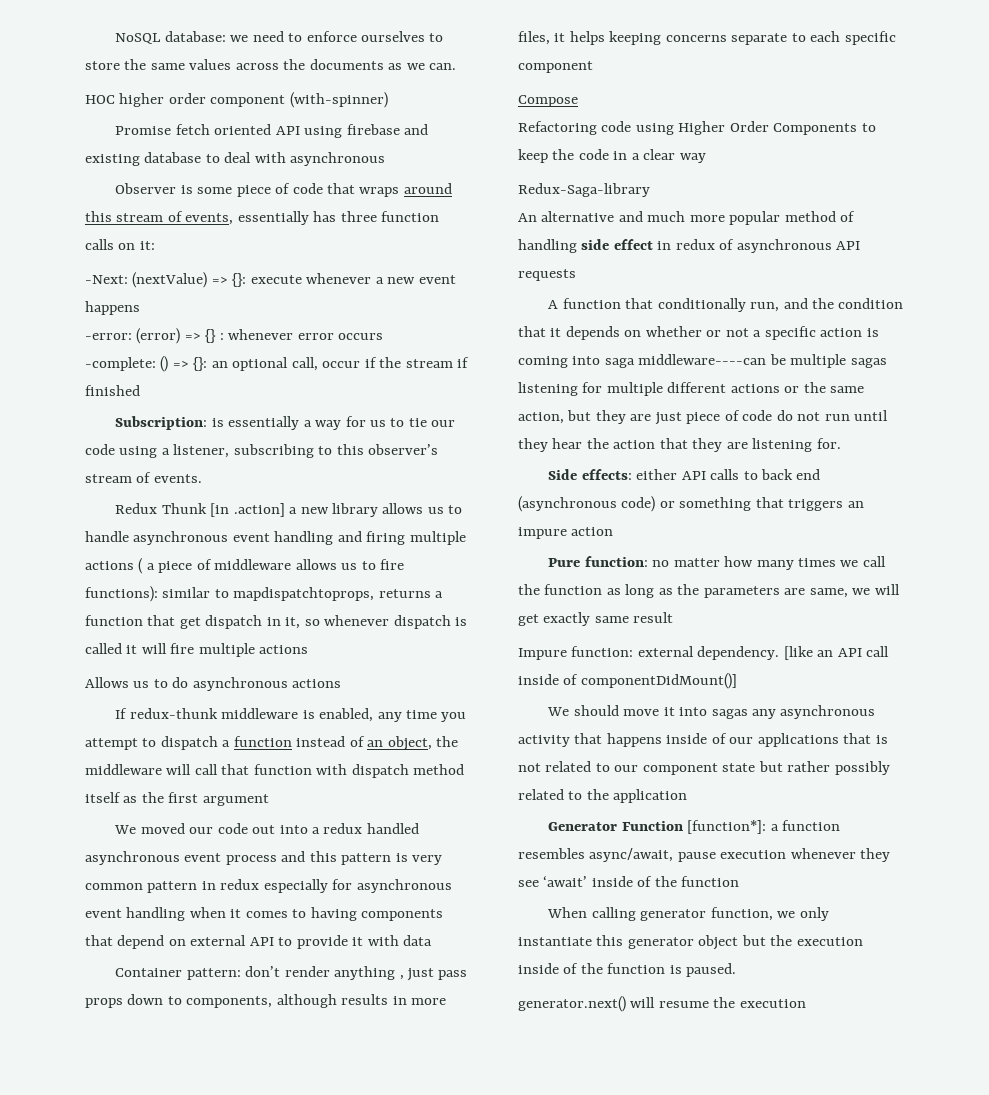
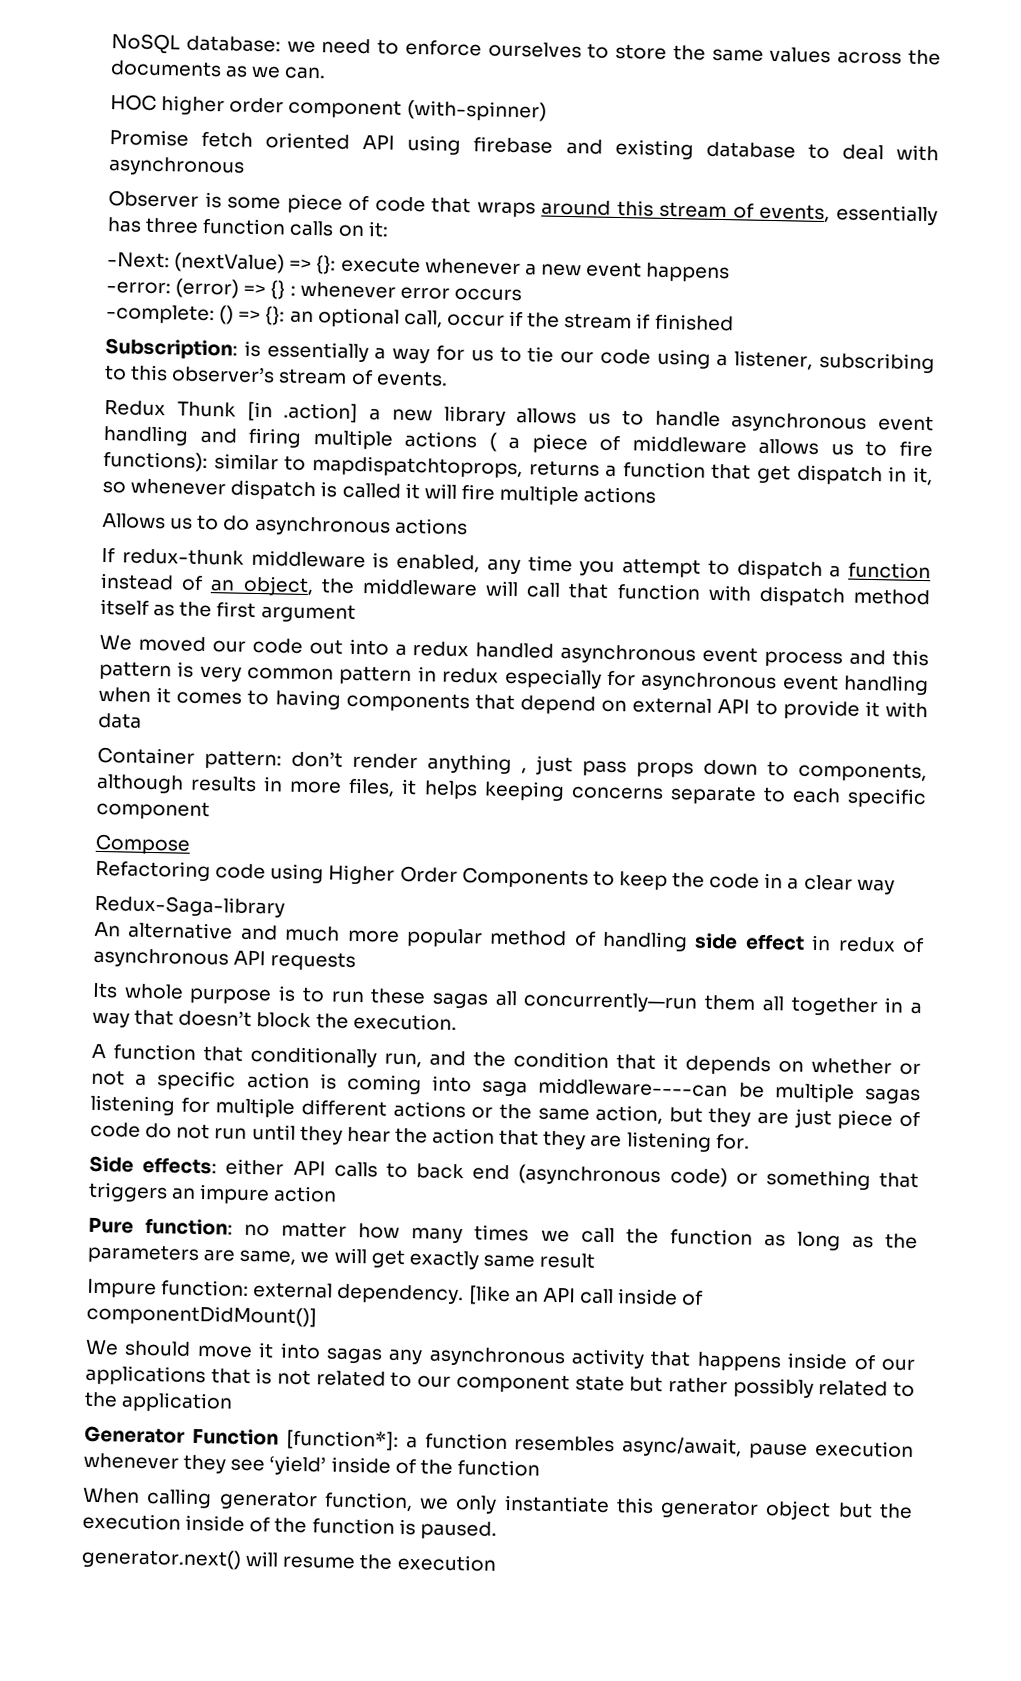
+ Its whole purpose is to run these sagas all concurrently—run them all together in a way that doesn’t block the execution.
- Generator Function [function*]: a function resembles async/await, pause execution whenever they see ‘await’ inside of the function
+ Generator Function [function*]: a function resembles async/await, pause execution whenever they see ‘yield’ inside of the function

